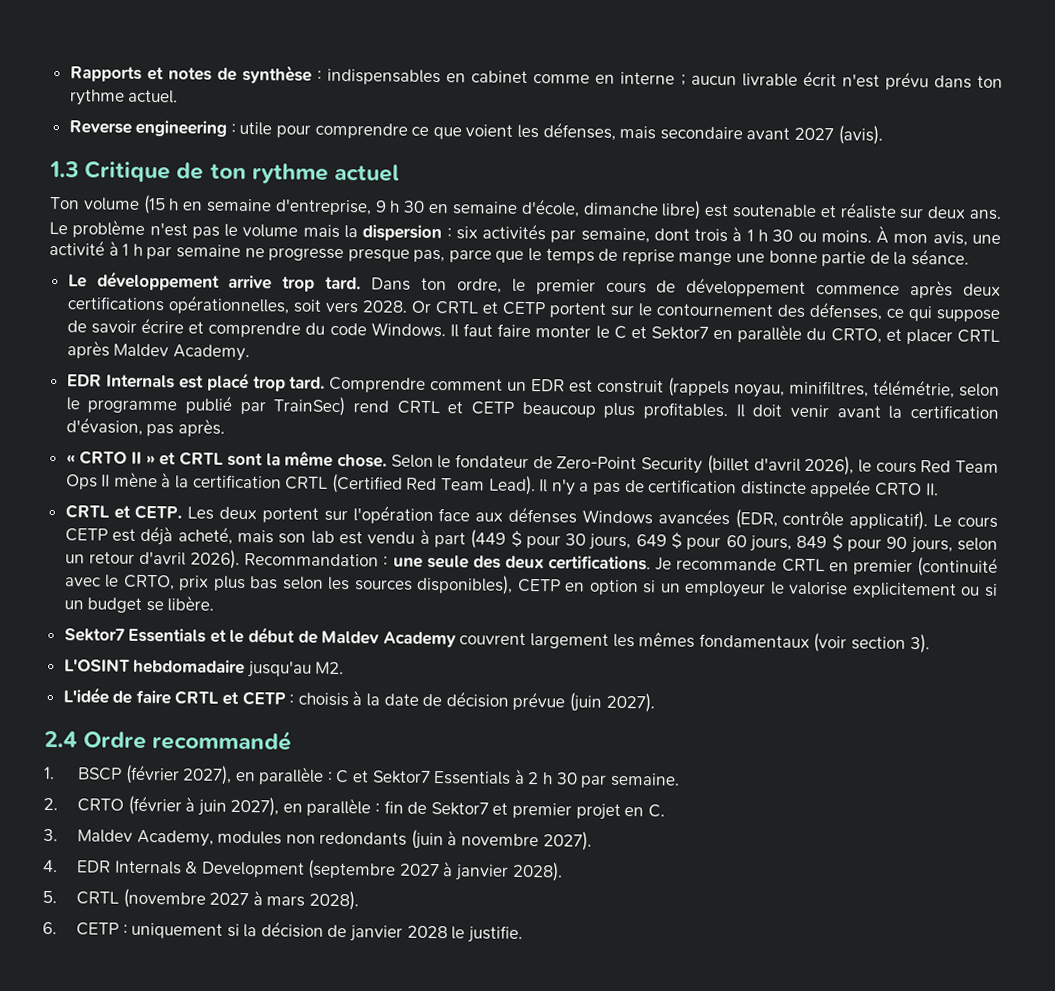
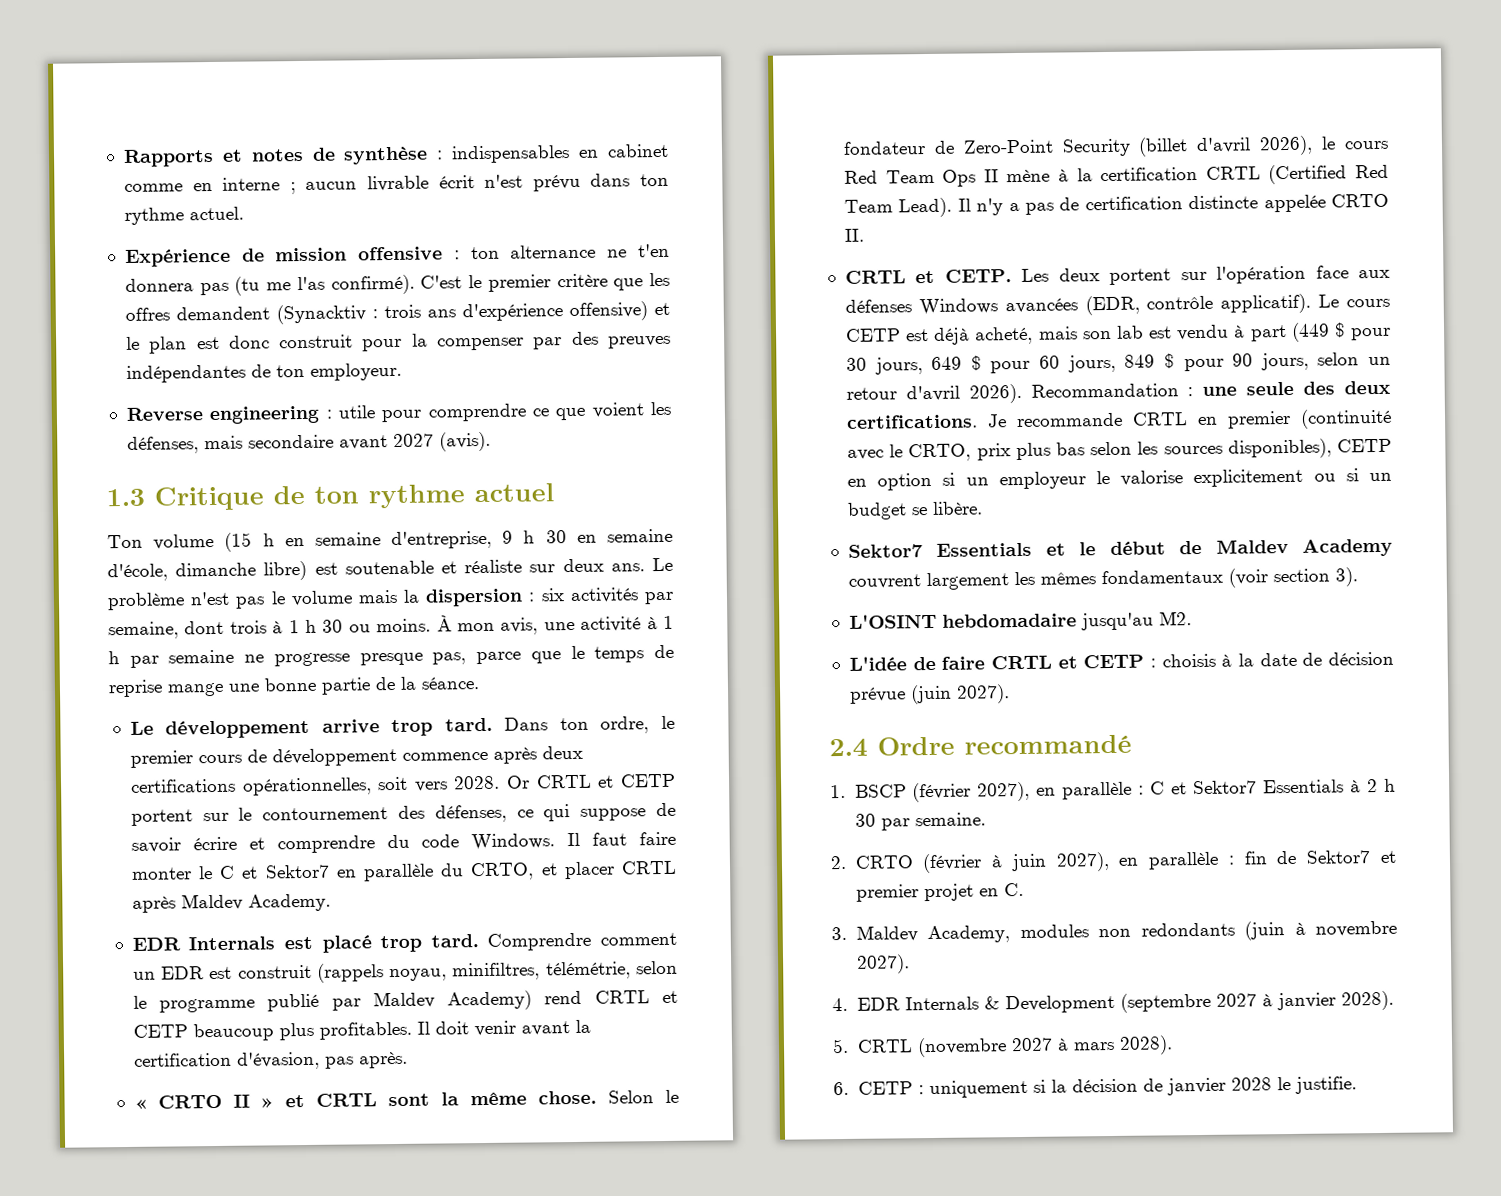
+ Expérience de mission offensive : ton alternance ne t'en donnera pas (tu me l'as confirmé). C'est le premier critère que les offres demandent (Synacktiv : trois ans d'expérience offensive) et le plan est donc construit pour la compenser par des preuves indépendantes de ton employeur.
- Comprendre comment un EDR est construit (rappels noyau, minifiltres, télémétrie, selon le programme publié par TrainSec) rend CRTL et CETP beaucoup plus profitables.
+ Comprendre comment un EDR est construit (rappels noyau, minifiltres, télémétrie, selon le programme publié par Maldev Academy) rend CRTL et CETP beaucoup plus profitables.

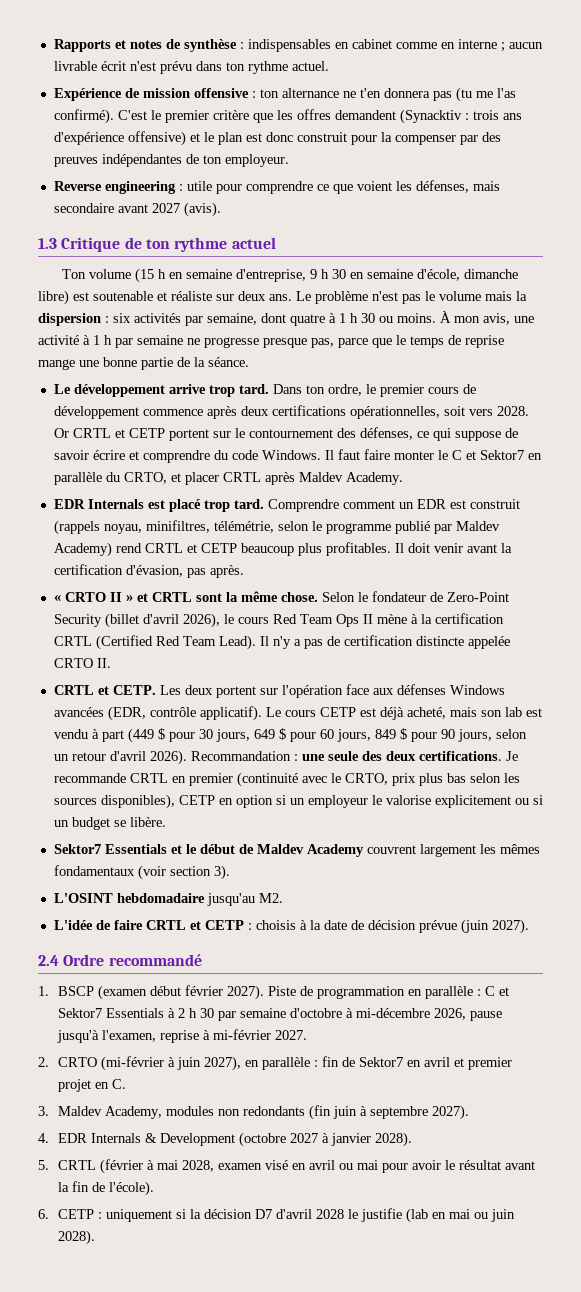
- Le problème n'est pas le volume mais la dispersion : six activités par semaine, dont trois à 1 h 30 ou moins.
+ Le problème n'est pas le volume mais la dispersion : six activités par semaine, dont quatre à 1 h 30 ou moins.
- 1. BSCP (février 2027), en parallèle : C et Sektor7 Essentials à 2 h 30 par semaine.
+ 1. BSCP (examen début février 2027). Piste de programmation en parallèle : C et Sektor7 Essentials à 2 h 30 par semaine d'octobre à mi-décembre 2026, pause jusqu'à l'examen, reprise à mi-février 2027.
- 2. CRTO (février à juin 2027), en parallèle : fin de Sektor7 et premier projet en C.
+ 2. CRTO (mi-février à juin 2027), en parallèle : fin de Sektor7 en avril et premier projet en C.
- 3. Maldev Academy, modules non redondants (juin à novembre 2027).
+ 3. Maldev Academy, modules non redondants (fin juin à septembre 2027).
- 4. EDR Internals & Development (septembre 2027 à janvier 2028).
+ 4. EDR Internals & Development (octobre 2027 à janvier 2028).
- 5. CRTL (novembre 2027 à mars 2028).
+ 5. CRTL (février à mai 2028, examen visé en avril ou mai pour avoir le résultat avant la fin de l'école).
- 6. CETP : uniquement si la décision de janvier 2028 le justifie.
+ 6. CETP : uniquement si la décision D7 d'avril 2028 le justifie (lab en mai ou juin 2028).

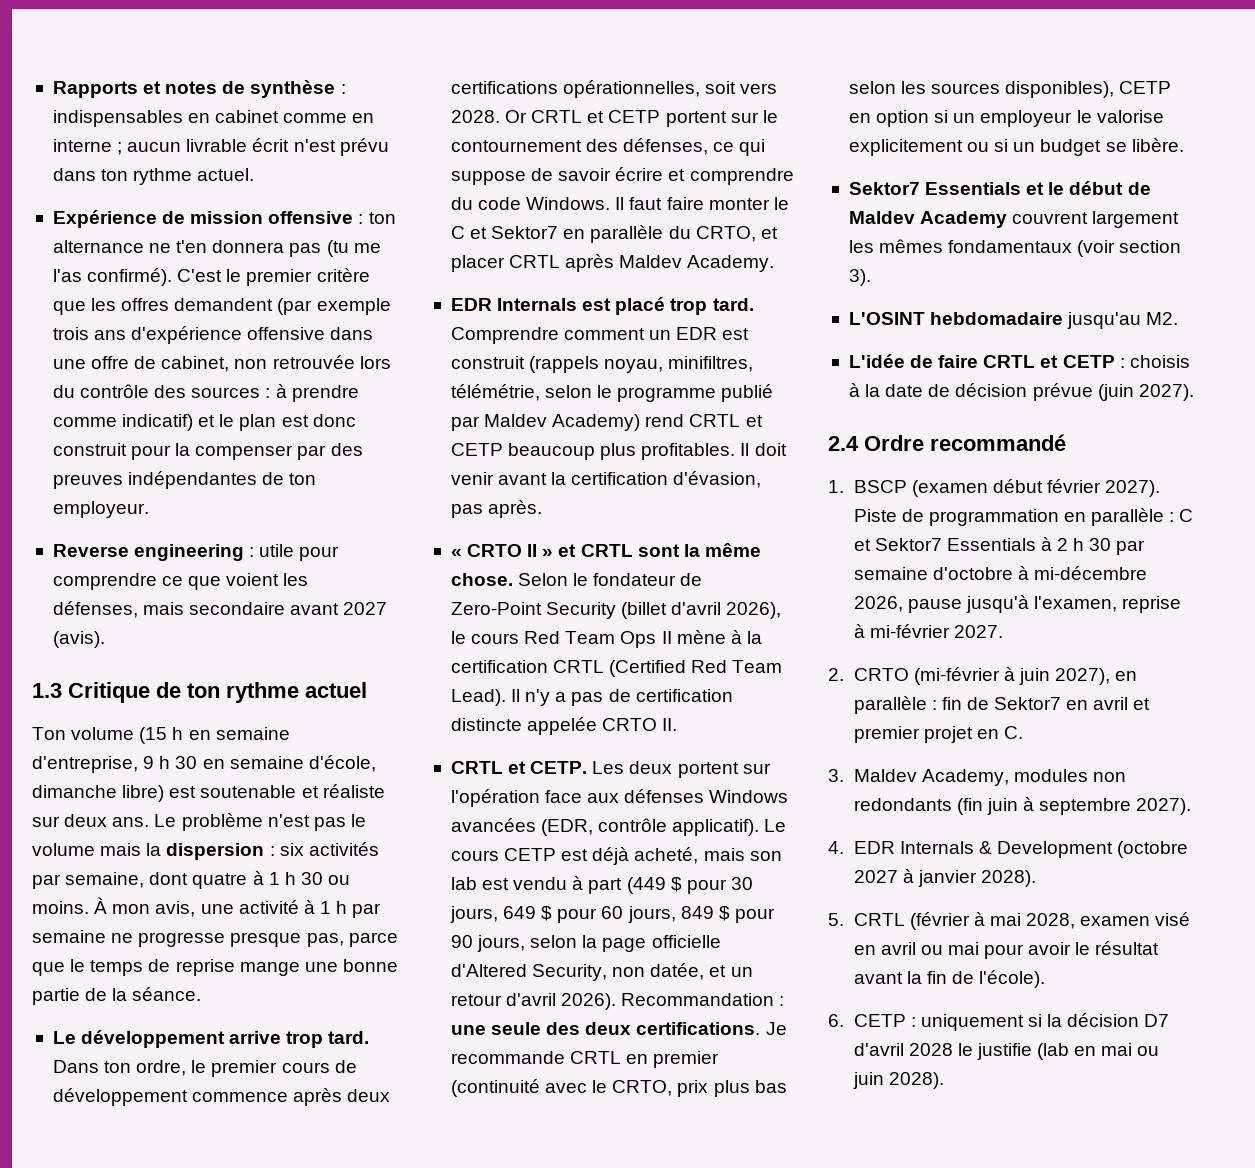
- C'est le premier critère que les offres demandent (Synacktiv : trois ans d'expérience offensive) et le plan est donc construit pour la compenser par des preuves indépendantes de ton employeur.
+ C'est le premier critère que les offres demandent (par exemple trois ans d'expérience offensive dans une offre de cabinet, non retrouvée lors du contrôle des sources : à prendre comme indicatif) et le plan est donc construit pour la compenser par des preuves indépendantes de ton employeur.
- Le cours CETP est déjà acheté, mais son lab est vendu à part (449 $ pour 30 jours, 649 $ pour 60 jours, 849 $ pour 90 jours, selon un retour d'avril 2026).
+ Le cours CETP est déjà acheté, mais son lab est vendu à part (449 $ pour 30 jours, 649 $ pour 60 jours, 849 $ pour 90 jours, selon la page officielle d'Altered Security, non datée, et un retour d'avril 2026).

